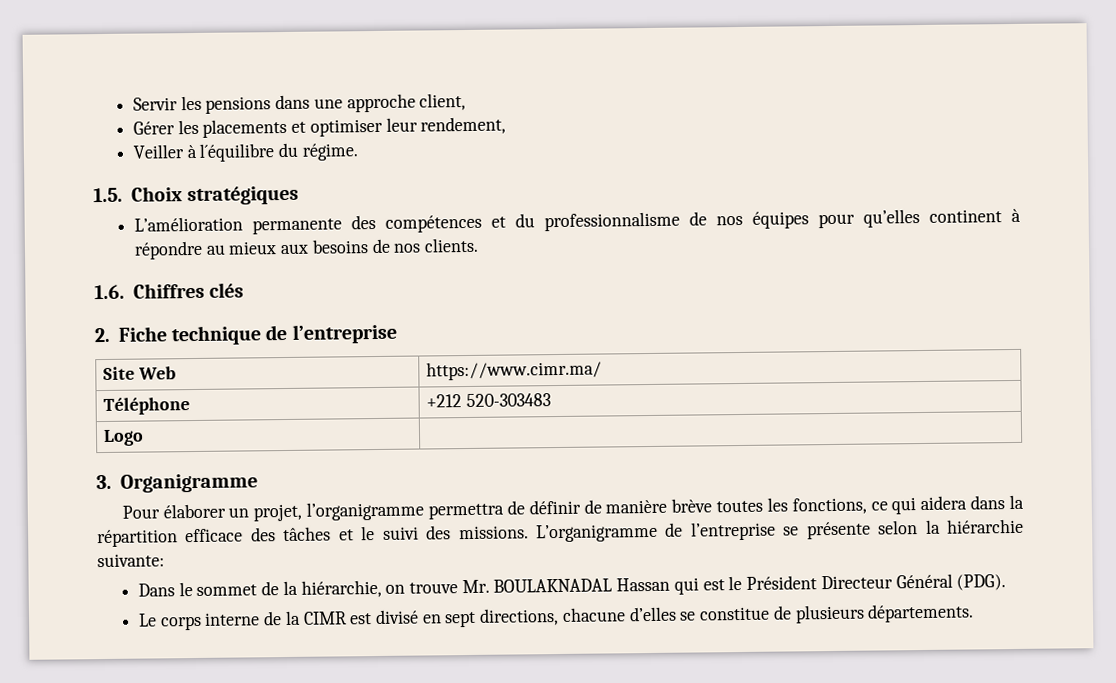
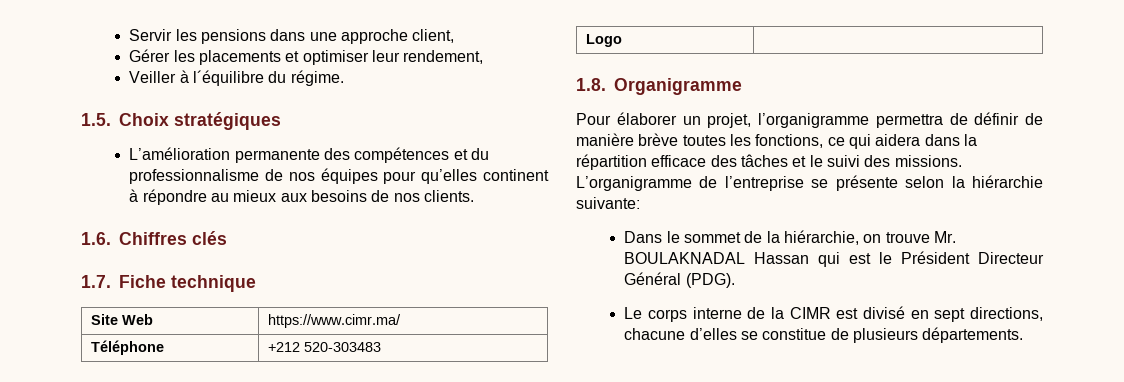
- 2. Fiche technique de l’entreprise
+ 1.7. Fiche technique
- 3. Organigramme
+ 1.8. Organigramme

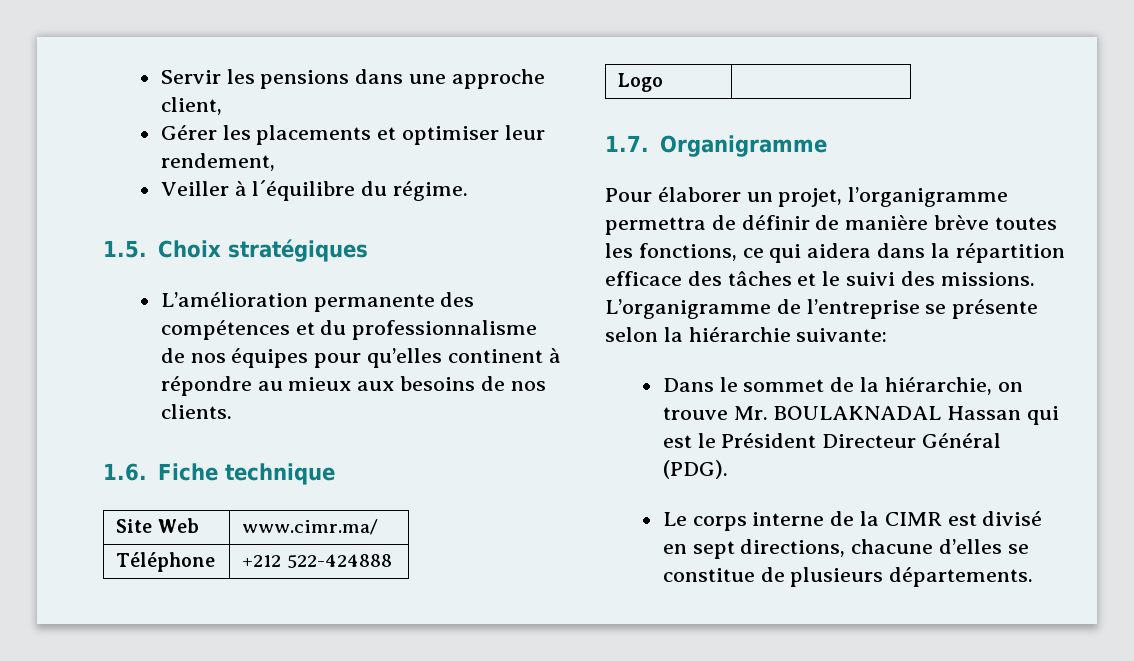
- 1.6. Chiffres clés
- 1.7. Fiche technique
+ 1.6. Fiche technique
- Site Web | https://www.cimr.ma/
+ Site Web | www.cimr.ma/
- Téléphone | +212 520-303483
+ Téléphone | +212 522-424888
- 1.8. Organigramme
+ 1.7. Organigramme

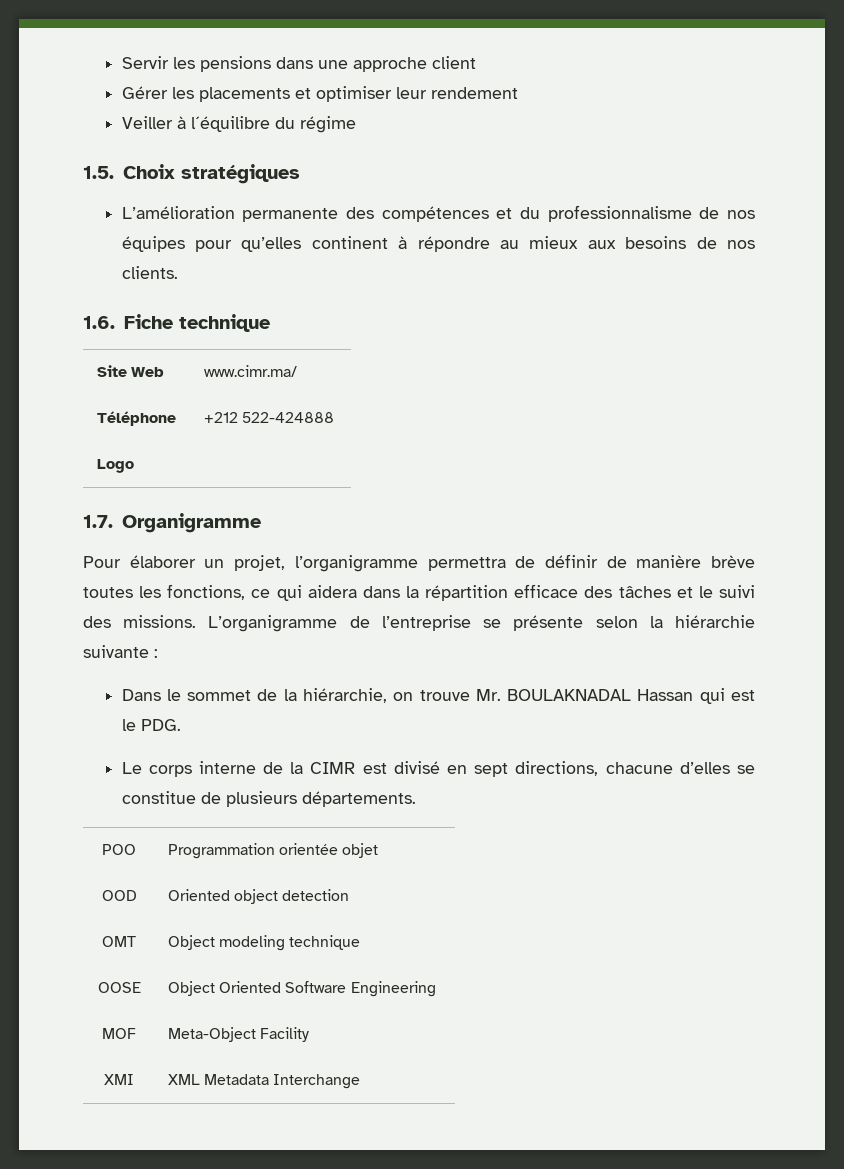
- Servir les pensions dans une approche client,
+ Servir les pensions dans une approche client
- Gérer les placements et optimiser leur rendement,
+ Gérer les placements et optimiser leur rendement
- Veiller à l´équilibre du régime.
+ Veiller à l´équilibre du régime
- L’organigramme de l’entreprise se présente selon la hiérarchie suivante:
+ L’organigramme de l’entreprise se présente selon la hiérarchie suivante :
- Dans le sommet de la hiérarchie, on trouve Mr. BOULAKNADAL Hassan qui est le Président Directeur Général (PDG).
+ Dans le sommet de la hiérarchie, on trouve Mr. BOULAKNADAL Hassan qui est le PDG.
+ POO | Programmation orientée objet
+ OOD | Oriented object detection
+ OMT | Object modeling technique
+ OOSE | Object Oriented Software Engineering
+ MOF | Meta-Object Facility
+ XMI | XML Metadata Interchange

